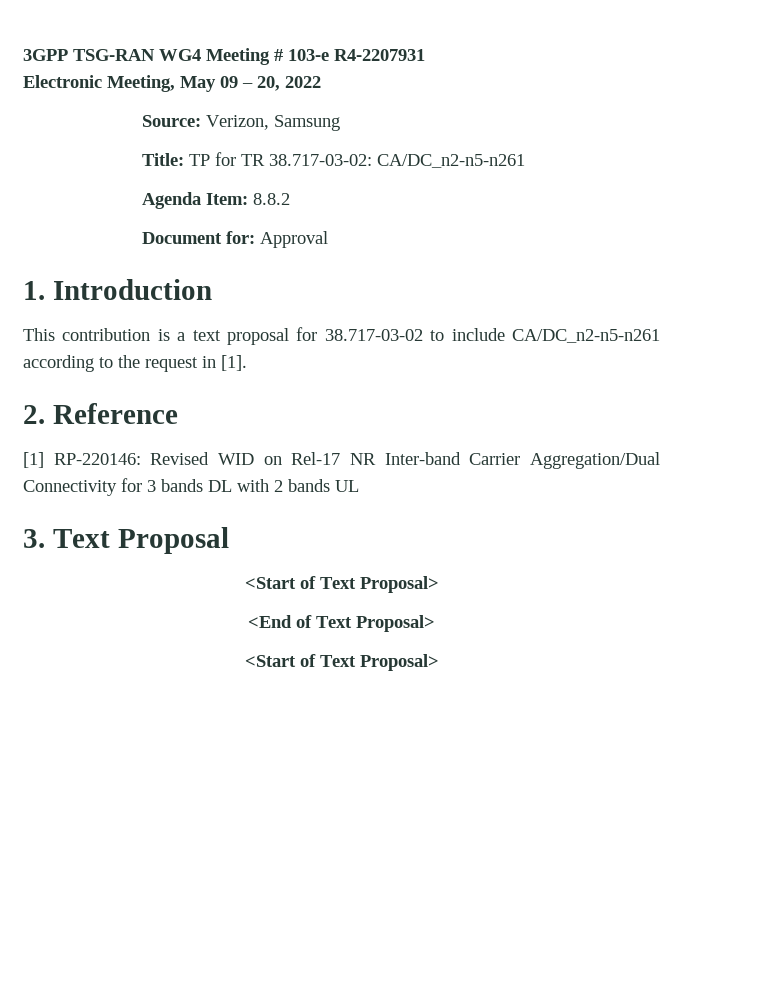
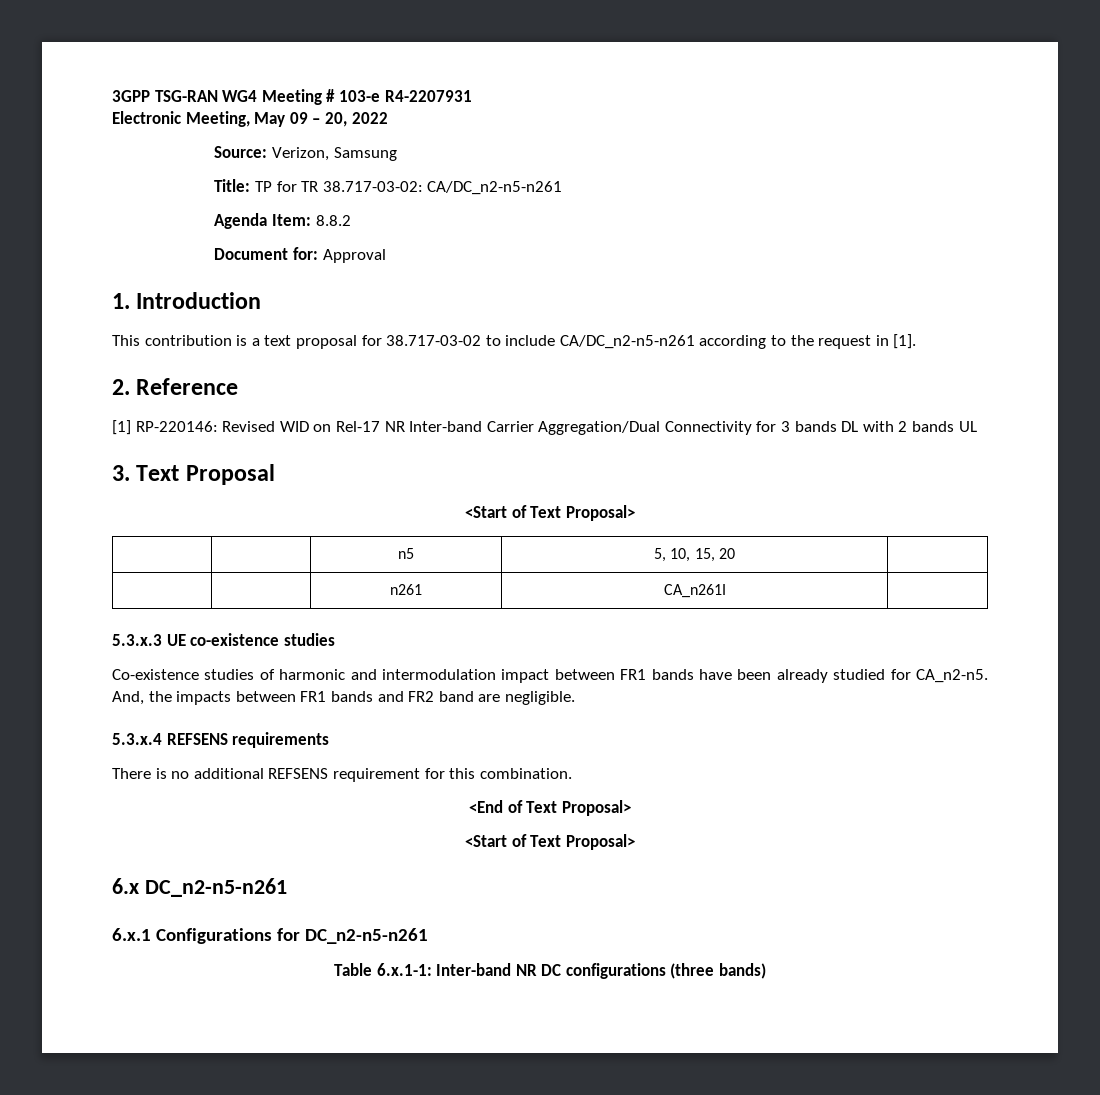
+ | | n5 | 5, 10, 15, 20 |
+ | | n261 | CA_n261I |
+ 5.3.x.3 UE co-existence studies
+ Co-existence studies of harmonic and intermodulation impact between FR1 bands have been already studied for CA_n2-n5. And, the impacts between FR1 bands and FR2 band are negligible.
+ 5.3.x.4 REFSENS requirements
+ There is no additional REFSENS requirement for this combination.
+ 6.x DC_n2-n5-n261
+ 6.x.1 Configurations for DC_n2-n5-n261
+ Table 6.x.1-1: Inter-band NR DC configurations (three bands)

